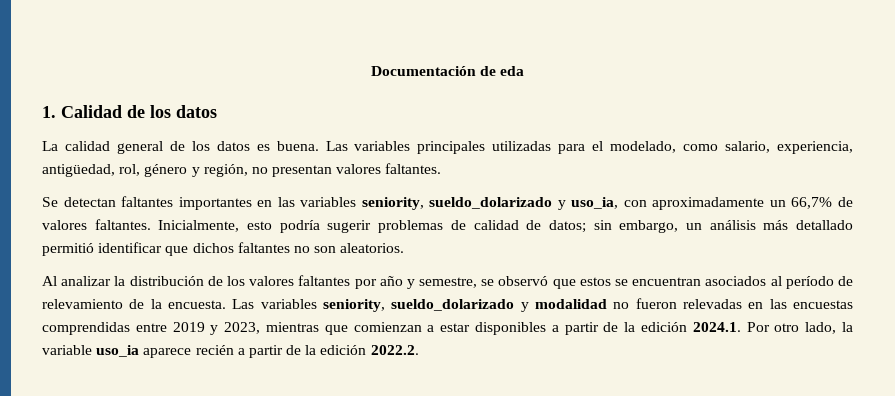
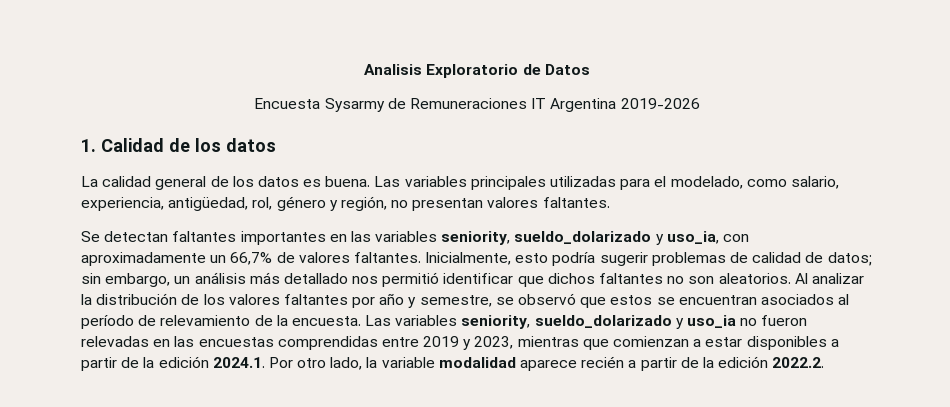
- Documentación de eda
+ Analisis Exploratorio de Datos
+ Encuesta Sysarmy de Remuneraciones IT Argentina 2019-2026
- Inicialmente, esto podría sugerir problemas de calidad de datos; sin embargo, un análisis más detallado permitió identificar que dichos faltantes no son aleatorios.
- Al analizar la distribución de los valores faltantes por año y semestre, se observó que estos se encuentran asociados al período de relevamiento de la encuesta.
+ Inicialmente, esto podría sugerir problemas de calidad de datos; sin embargo, un análisis más detallado nos permitió identificar que dichos faltantes no son aleatorios. Al analizar la distribución de los valores faltantes por año y semestre, se observó que estos se encuentran asociados al período de relevamiento de la encuesta.
- Las variables seniority, sueldo_dolarizado y modalidad no fueron relevadas en las encuestas comprendidas entre 2019 y 2023, mientras que comienzan a estar disponibles a partir de la edición 2024.1. Por otro lado, la variable uso_ia aparece recién a partir de la edición 2022.2.
+ Las variables seniority, sueldo_dolarizado y uso_ia no fueron relevadas en las encuestas comprendidas entre 2019 y 2023, mientras que comienzan a estar disponibles a partir de la edición 2024.1. Por otro lado, la variable modalidad aparece recién a partir de la edición 2022.2.

